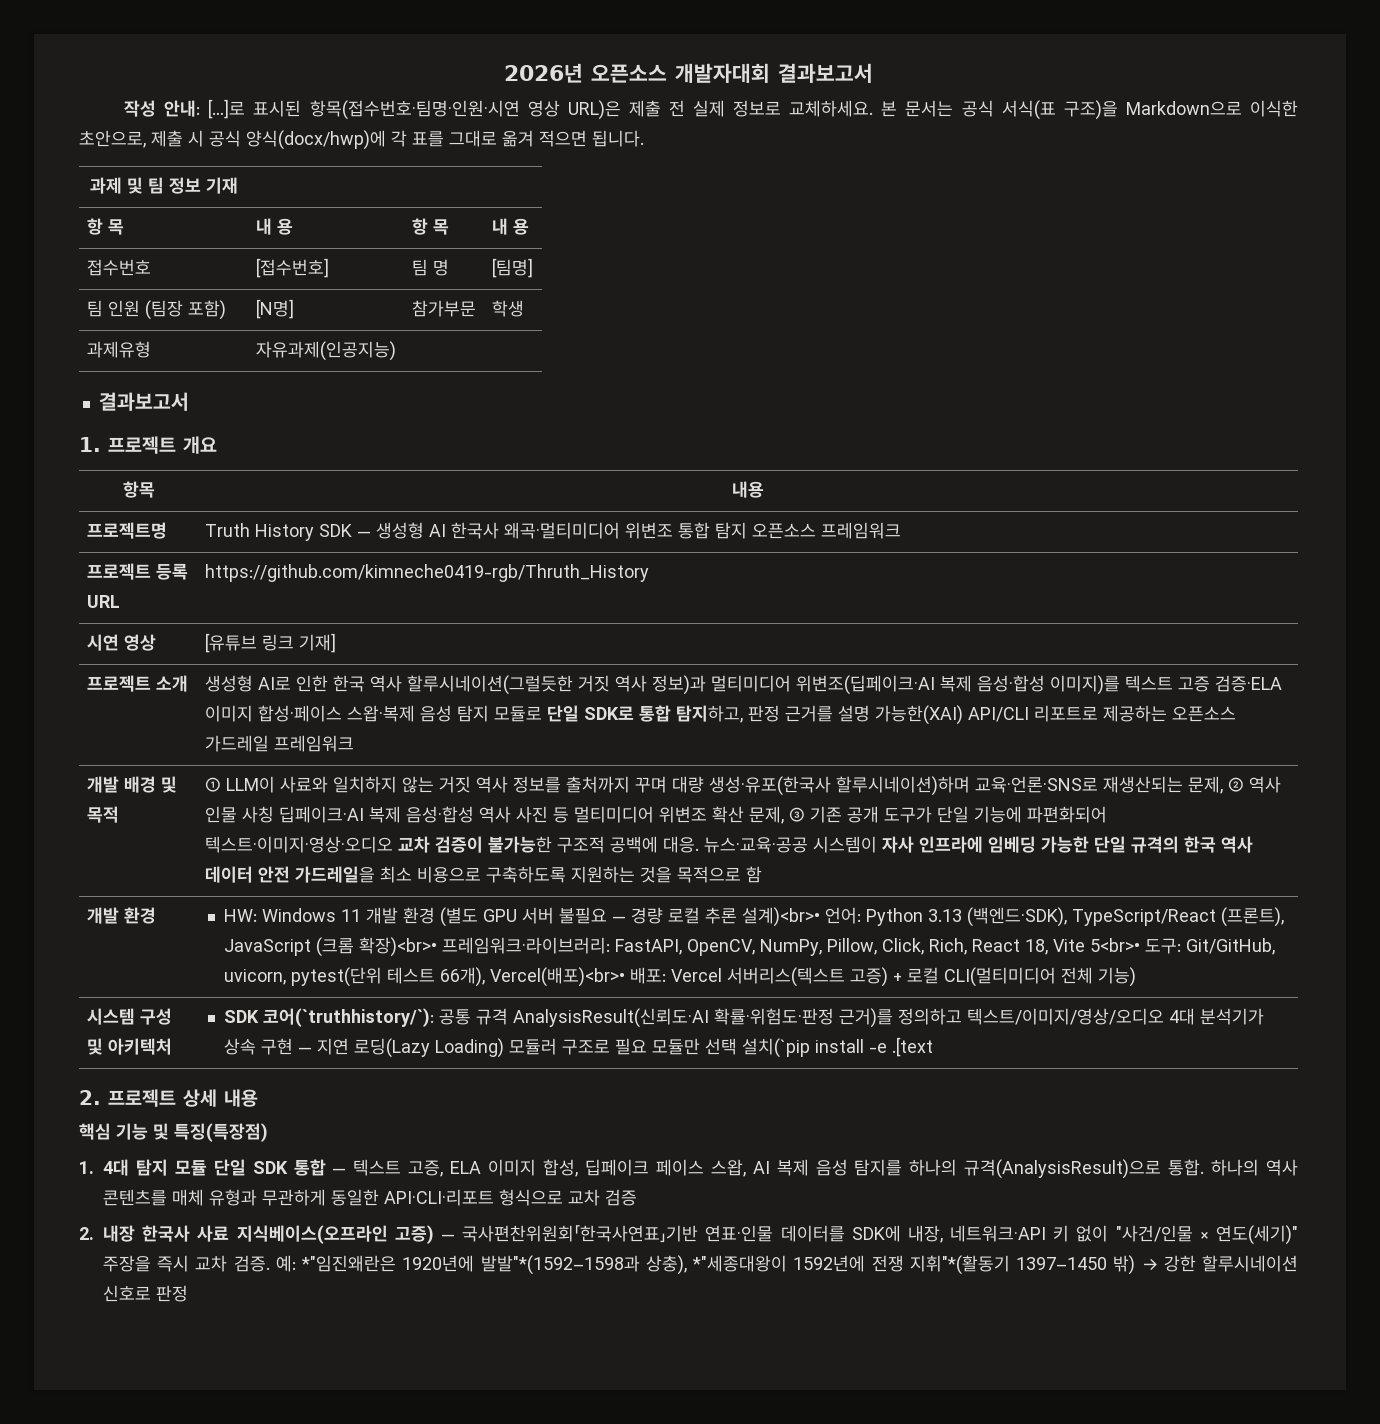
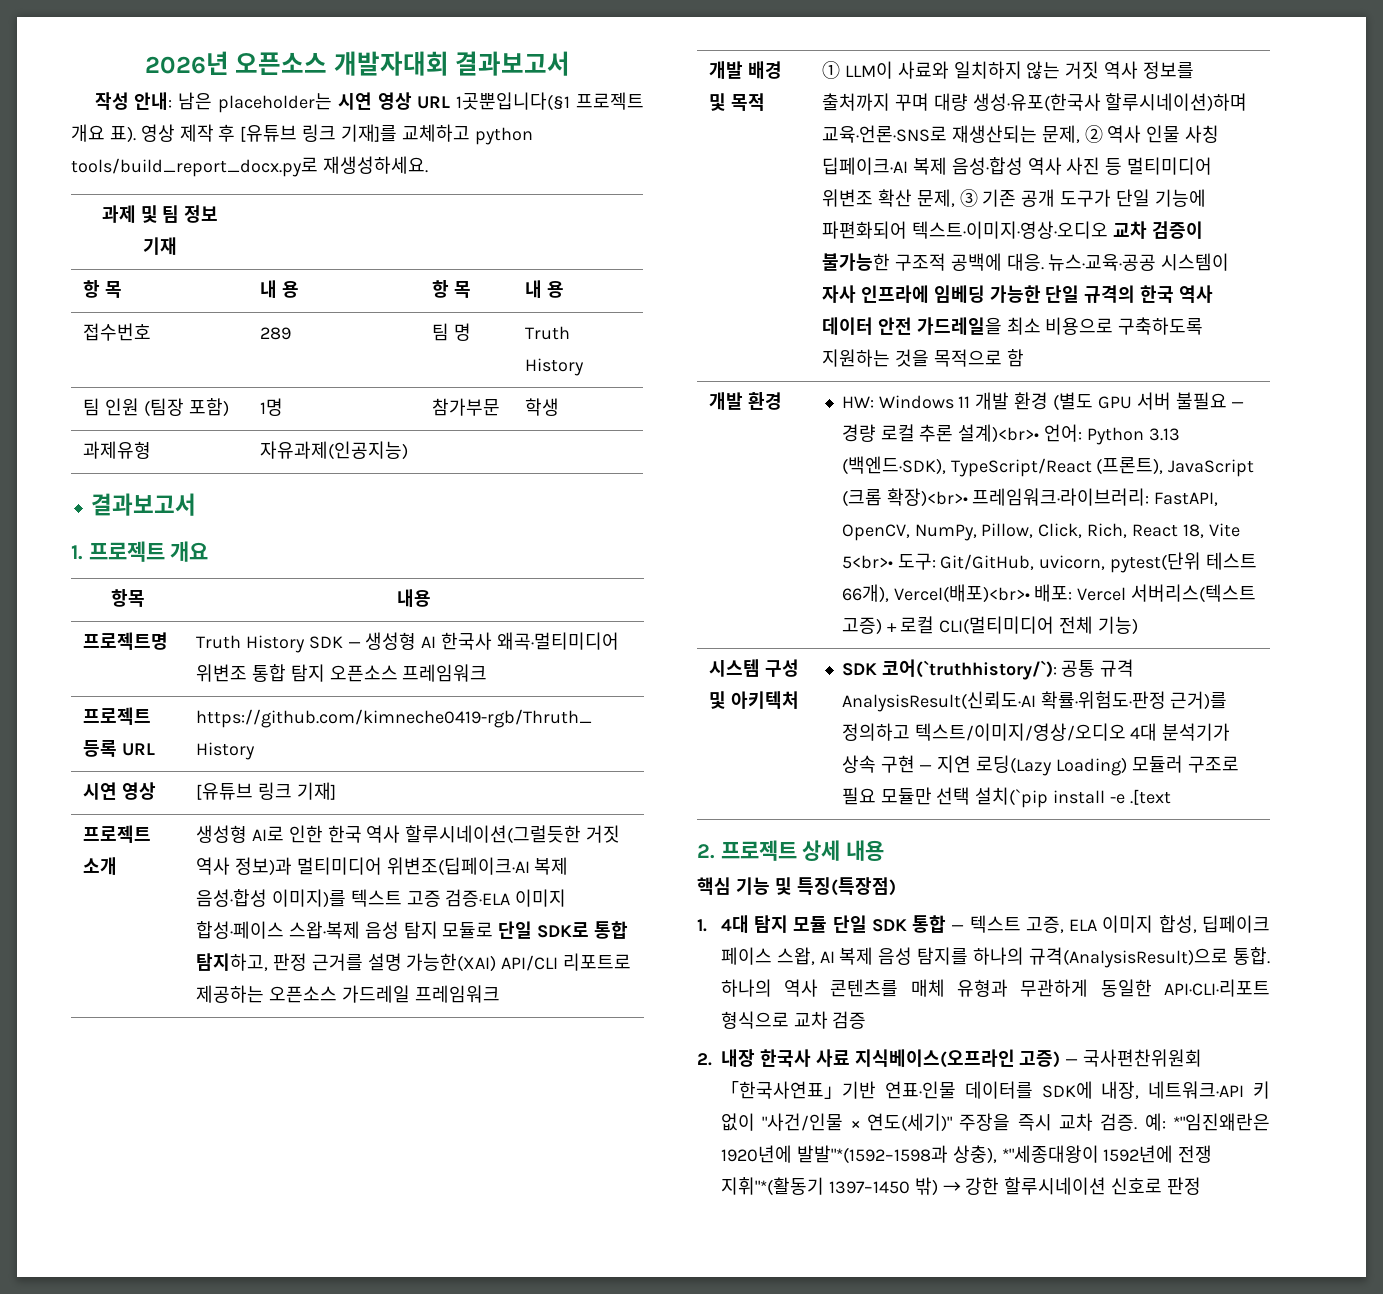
- 작성 안내: […]로 표시된 항목(접수번호·팀명·인원·시연 영상 URL)은 제출 전 실제 정보로 교체하세요. 본 문서는 공식 서식(표 구조)을 Markdown으로 이식한 초안으로, 제출 시 공식 양식(docx/hwp)에 각 표를 그대로 옮겨 적으면 됩니다.
+ 작성 안내: 남은 placeholder는 시연 영상 URL 1곳뿐입니다(§1 프로젝트 개요 표). 영상 제작 후 [유튜브 링크 기재]를 교체하고 python tools/build_report_docx.py로 재생성하세요.
- 접수번호 | [접수번호] | 팀 명 | [팀명]
+ 접수번호 | 289 | 팀 명 | Truth History
- 팀 인원 (팀장 포함) | [N명] | 참가부문 | 학생
+ 팀 인원 (팀장 포함) | 1명 | 참가부문 | 학생

